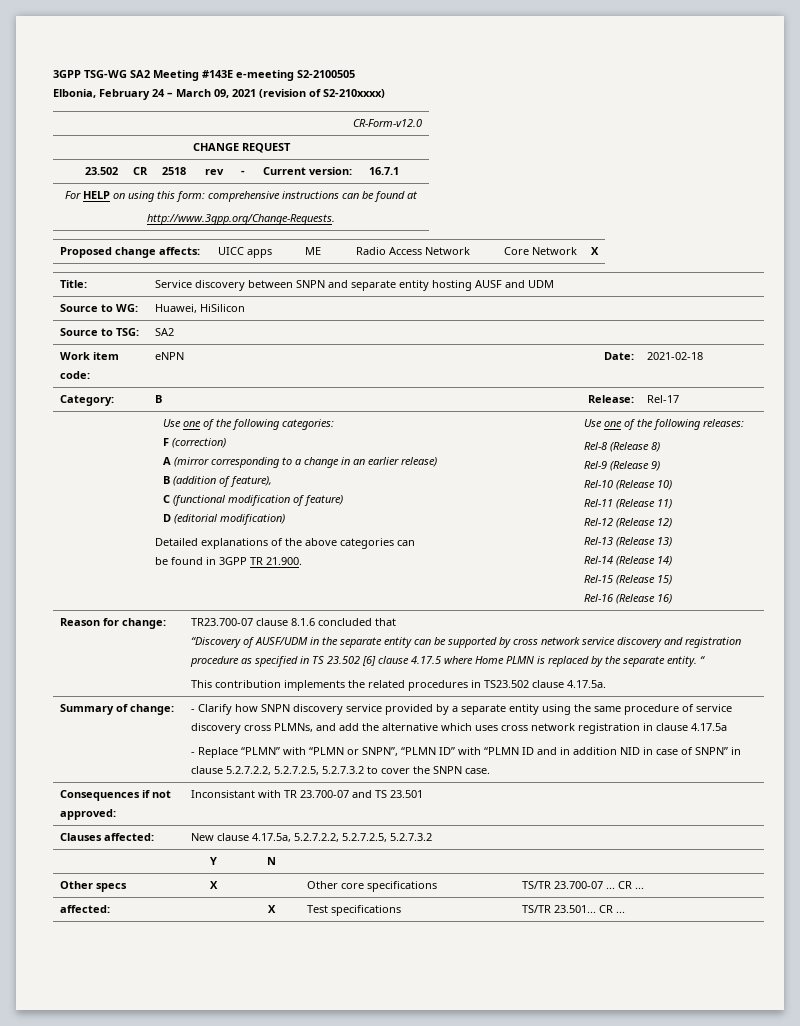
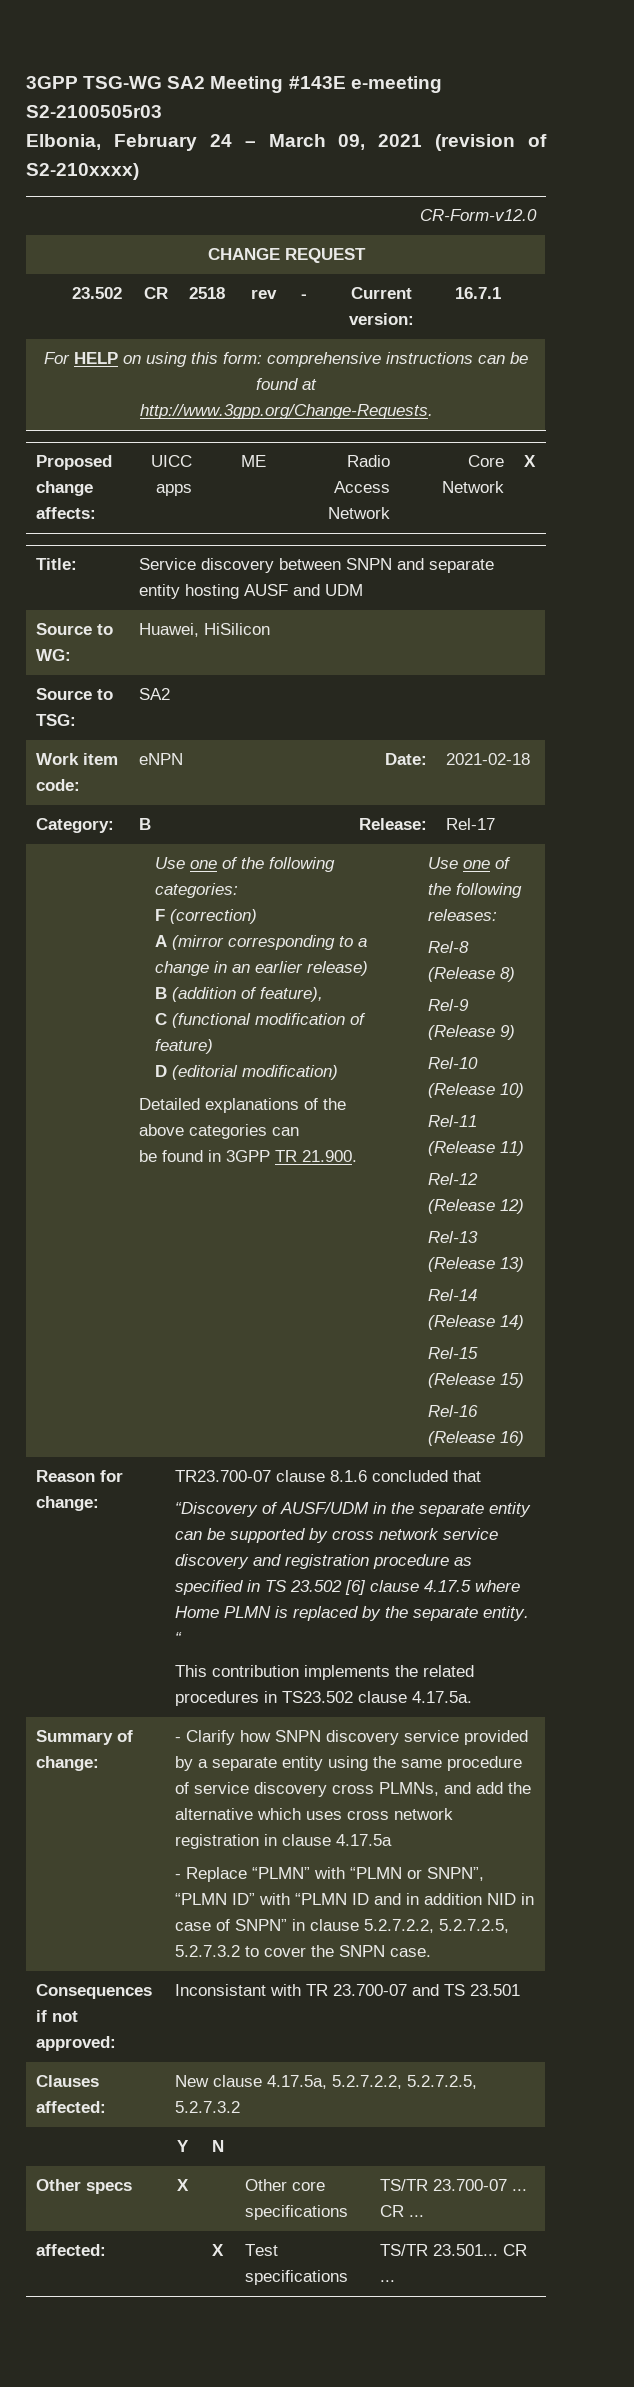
- 3GPP TSG-WG SA2 Meeting #143E e-meeting S2-2100505
+ 3GPP TSG-WG SA2 Meeting #143E e-meeting S2-2100505r03

